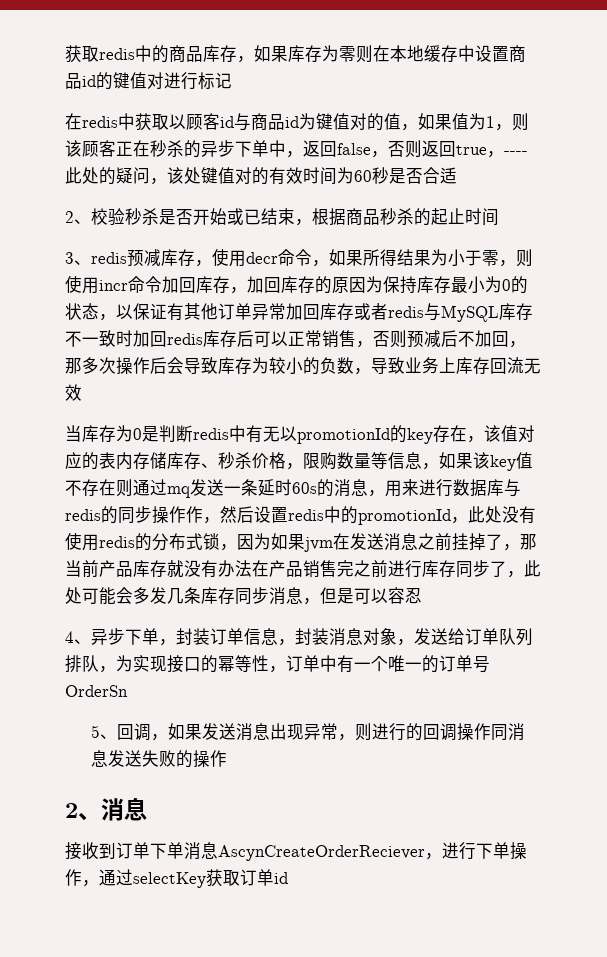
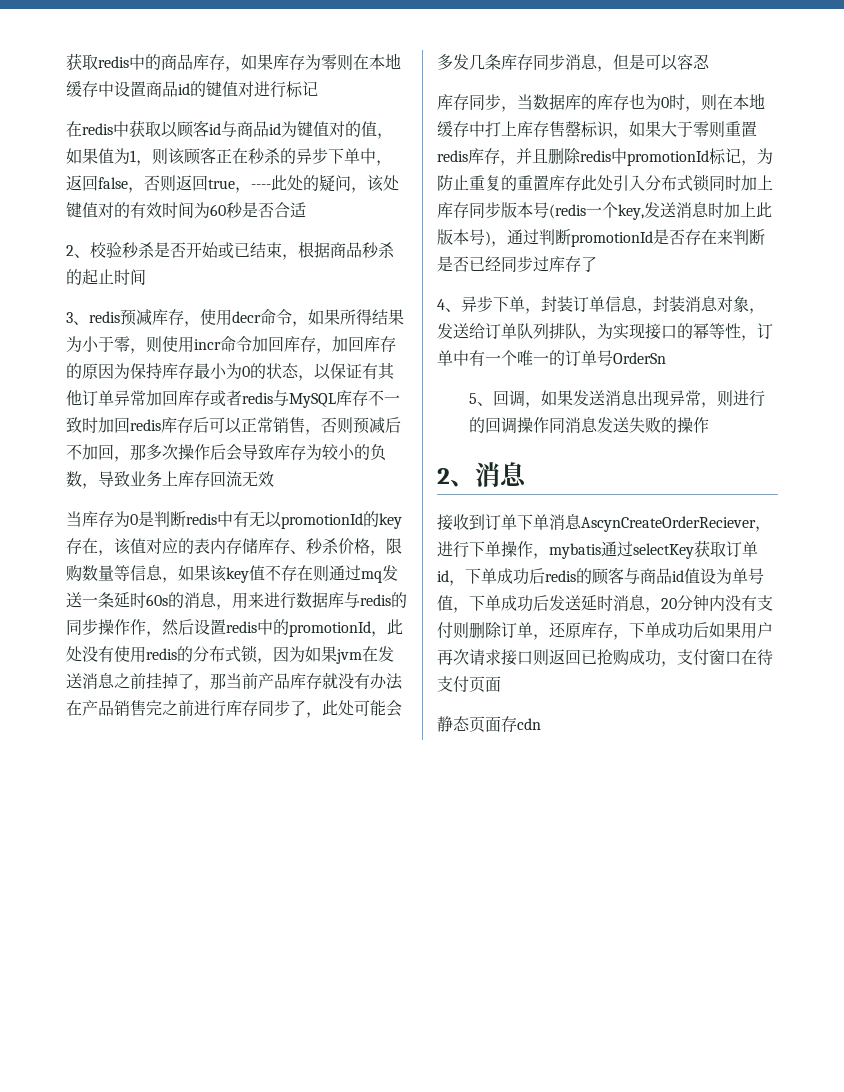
+ 库存同步，当数据库的库存也为0时，则在本地缓存中打上库存售罄标识，如果大于零则重置redis库存，并且删除redis中promotionId标记，为防止重复的重置库存此处引入分布式锁同时加上库存同步版本号(redis一个key,发送消息时加上此版本号)，通过判断promotionId是否存在来判断是否已经同步过库存了
- 接收到订单下单消息AscynCreateOrderReciever，进行下单操作，通过selectKey获取订单id
+ 接收到订单下单消息AscynCreateOrderReciever，进行下单操作，mybatis通过selectKey获取订单id，下单成功后redis的顾客与商品id值设为单号值，下单成功后发送延时消息，20分钟内没有支付则删除订单，还原库存，下单成功后如果用户再次请求接口则返回已抢购成功，支付窗口在待支付页面
+ 静态页面存cdn

